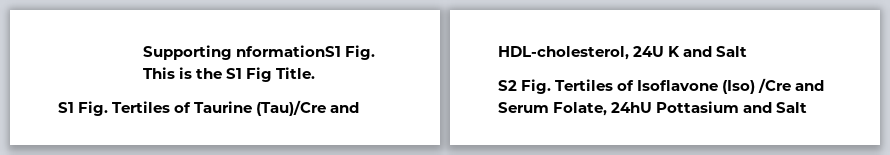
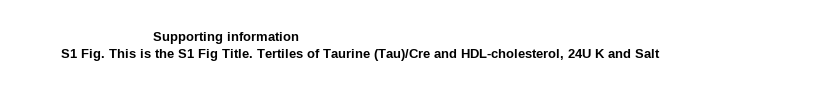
- Supporting nformationS1 Fig. This is the S1 Fig Title.
- S1 Fig. Tertiles of Taurine (Tau)/Cre and HDL-cholesterol, 24U K and Salt
+ Supporting information
+ S1 Fig. This is the S1 Fig Title. Tertiles of Taurine (Tau)/Cre and HDL-cholesterol, 24U K and Salt
- S2 Fig. Tertiles of Isoflavone (Iso) /Cre and Serum Folate, 24hU Pottasium and Salt

